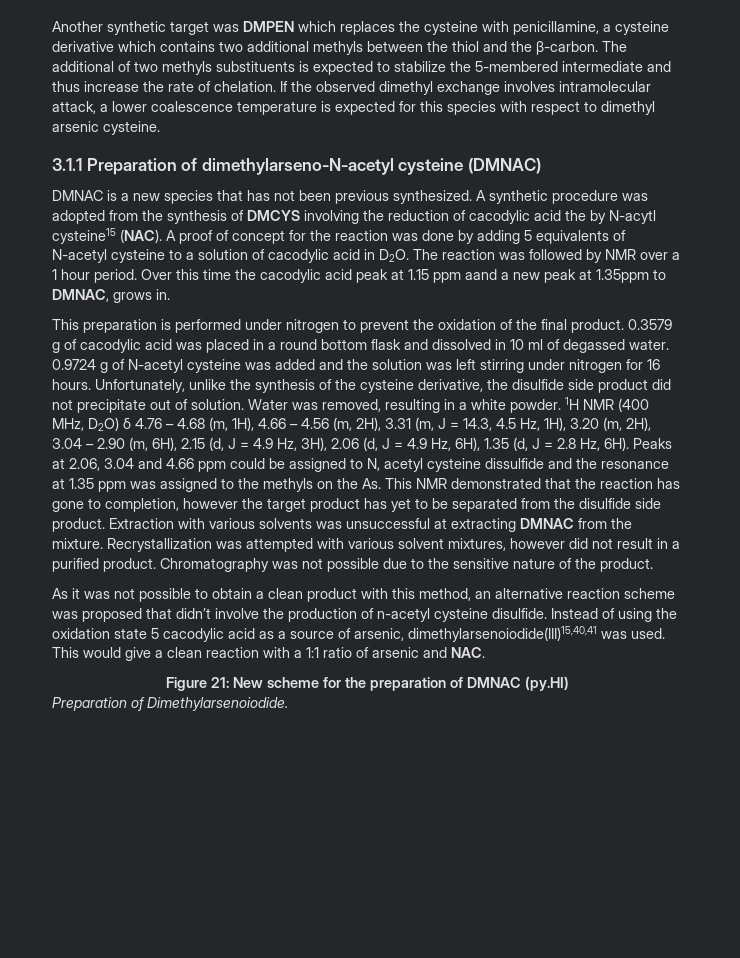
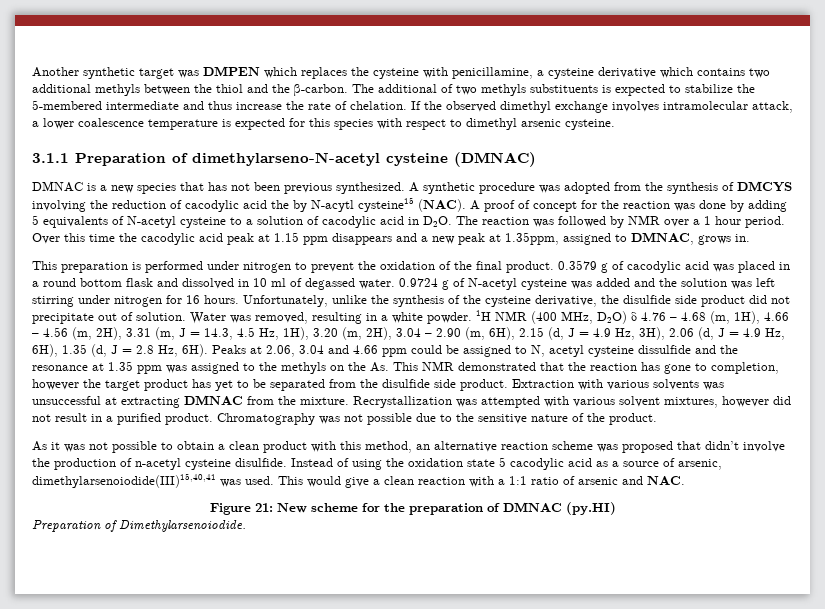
- Over this time the cacodylic acid peak at 1.15 ppm aand a new peak at 1.35ppm to DMNAC, grows in.
+ Over this time the cacodylic acid peak at 1.15 ppm disappears and a new peak at 1.35ppm, assigned to DMNAC, grows in.

